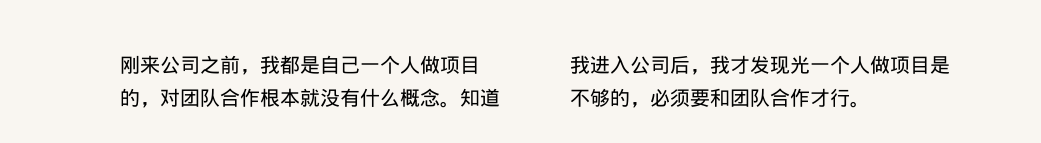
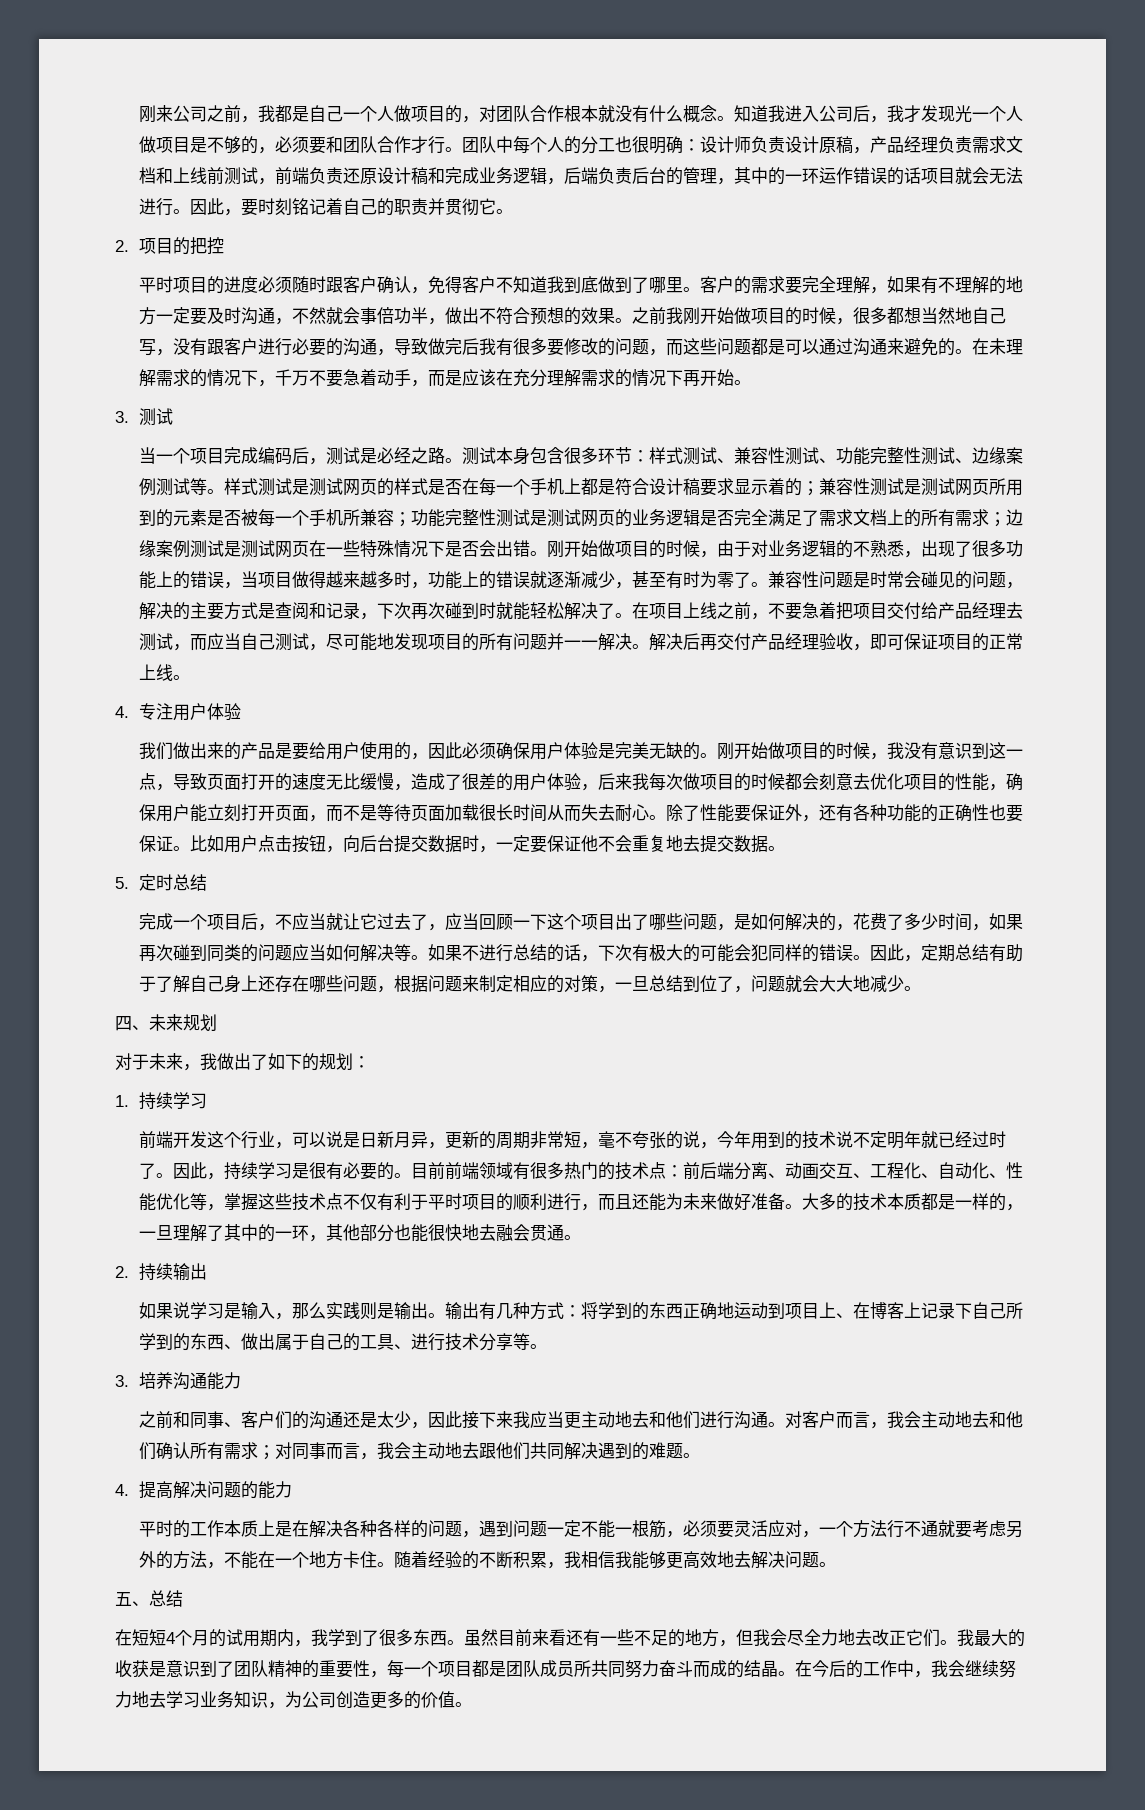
+ 团队中每个人的分工也很明确：设计师负责设计原稿，产品经理负责需求文档和上线前测试，前端负责还原设计稿和完成业务逻辑，后端负责后台的管理，其中的一环运作错误的话项目就会无法进行。因此，要时刻铭记着自己的职责并贯彻它。
+ 2.项目的把控
+ 平时项目的进度必须随时跟客户确认，免得客户不知道我到底做到了哪里。客户的需求要完全理解，如果有不理解的地方一定要及时沟通，不然就会事倍功半，做出不符合预想的效果。之前我刚开始做项目的时候，很多都想当然地自己写，没有跟客户进行必要的沟通，导致做完后我有很多要修改的问题，而这些问题都是可以通过沟通来避免的。在未理解需求的情况下，千万不要急着动手，而是应该在充分理解需求的情况下再开始。
+ 3.测试
+ 当一个项目完成编码后，测试是必经之路。测试本身包含很多环节：样式测试、兼容性测试、功能完整性测试、边缘案例测试等。样式测试是测试网页的样式是否在每一个手机上都是符合设计稿要求显示着的；兼容性测试是测试网页所用到的元素是否被每一个手机所兼容；功能完整性测试是测试网页的业务逻辑是否完全满足了需求文档上的所有需求；边缘案例测试是测试网页在一些特殊情况下是否会出错。刚开始做项目的时候，由于对业务逻辑的不熟悉，出现了很多功能上的错误，当项目做得越来越多时，功能上的错误就逐渐减少，甚至有时为零了。兼容性问题是时常会碰见的问题，解决的主要方式是查阅和记录，下次再次碰到时就能轻松解决了。在项目上线之前，不要急着把项目交付给产品经理去测试，而应当自己测试，尽可能地发现项目的所有问题并一一解决。解决后再交付产品经理验收，即可保证项目的正常上线。
+ 4.专注用户体验
+ 我们做出来的产品是要给用户使用的，因此必须确保用户体验是完美无缺的。刚开始做项目的时候，我没有意识到这一点，导致页面打开的速度无比缓慢，造成了很差的用户体验，后来我每次做项目的时候都会刻意去优化项目的性能，确保用户能立刻打开页面，而不是等待页面加载很长时间从而失去耐心。除了性能要保证外，还有各种功能的正确性也要保证。比如用户点击按钮，向后台提交数据时，一定要保证他不会重复地去提交数据。
+ 5.定时总结
+ 完成一个项目后，不应当就让它过去了，应当回顾一下这个项目出了哪些问题，是如何解决的，花费了多少时间，如果再次碰到同类的问题应当如何解决等。如果不进行总结的话，下次有极大的可能会犯同样的错误。因此，定期总结有助于了解自己身上还存在哪些问题，根据问题来制定相应的对策，一旦总结到位了，问题就会大大地减少。
+ 四、未来规划
+ 对于未来，我做出了如下的规划：
+ 1.持续学习
+ 前端开发这个行业，可以说是日新月异，更新的周期非常短，毫不夸张的说，今年用到的技术说不定明年就已经过时了。因此，持续学习是很有必要的。目前前端领域有很多热门的技术点：前后端分离、动画交互、工程化、自动化、性能优化等，掌握这些技术点不仅有利于平时项目的顺利进行，而且还能为未来做好准备。大多的技术本质都是一样的，一旦理解了其中的一环，其他部分也能很快地去融会贯通。
+ 2.持续输出
+ 如果说学习是输入，那么实践则是输出。输出有几种方式：将学到的东西正确地运动到项目上、在博客上记录下自己所学到的东西、做出属于自己的工具、进行技术分享等。
+ 3.培养沟通能力
+ 之前和同事、客户们的沟通还是太少，因此接下来我应当更主动地去和他们进行沟通。对客户而言，我会主动地去和他们确认所有需求；对同事而言，我会主动地去跟他们共同解决遇到的难题。
+ 4.提高解决问题的能力
+ 平时的工作本质上是在解决各种各样的问题，遇到问题一定不能一根筋，必须要灵活应对，一个方法行不通就要考虑另外的方法，不能在一个地方卡住。随着经验的不断积累，我相信我能够更高效地去解决问题。
+ 五、总结
+ 在短短4个月的试用期内，我学到了很多东西。虽然目前来看还有一些不足的地方，但我会尽全力地去改正它们。我最大的收获是意识到了团队精神的重要性，每一个项目都是团队成员所共同努力奋斗而成的结晶。在今后的工作中，我会继续努力地去学习业务知识，为公司创造更多的价值。

